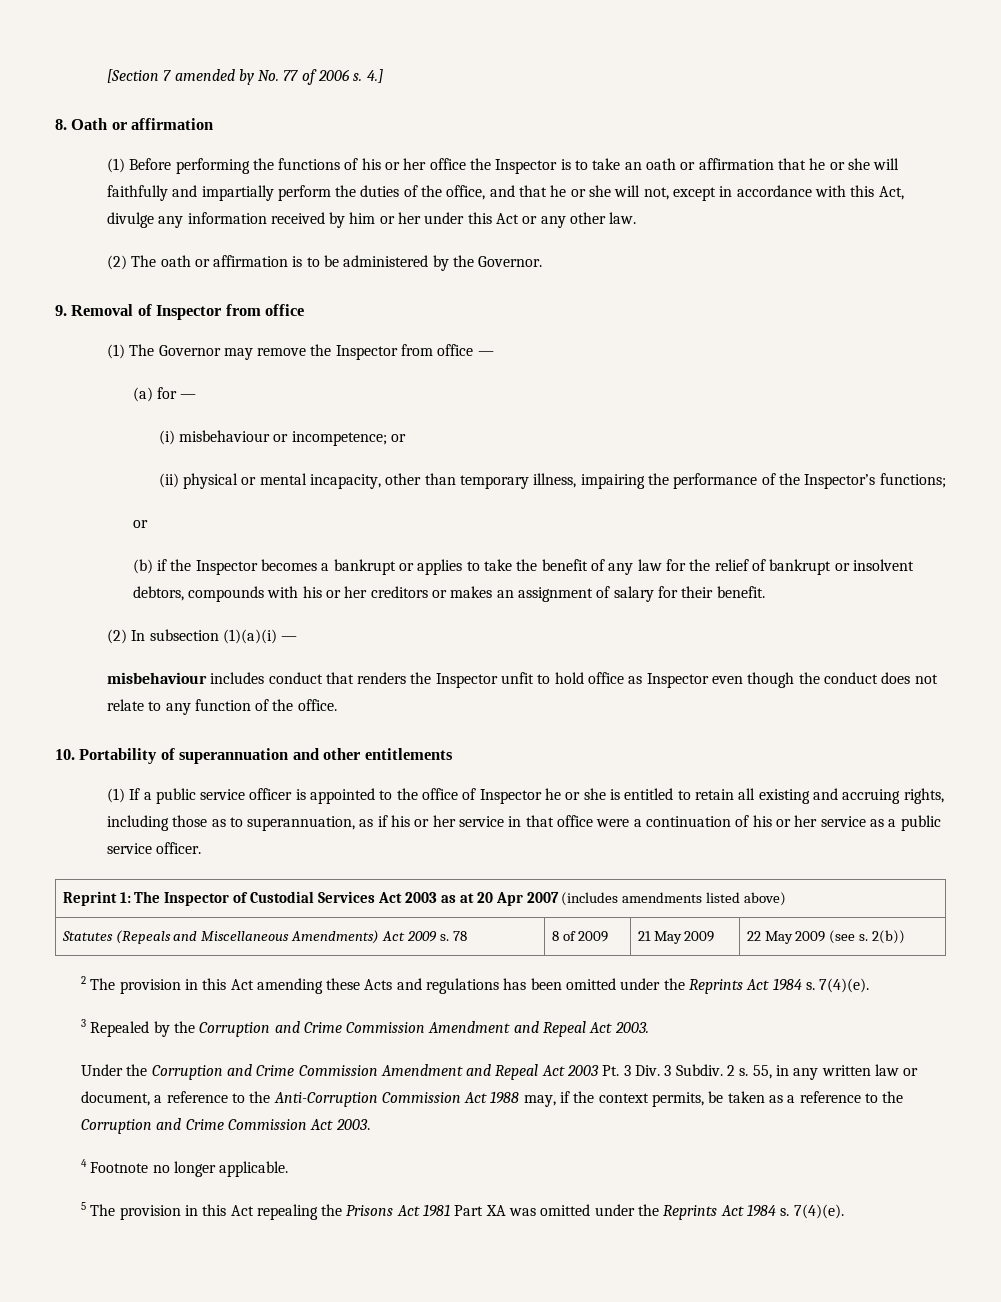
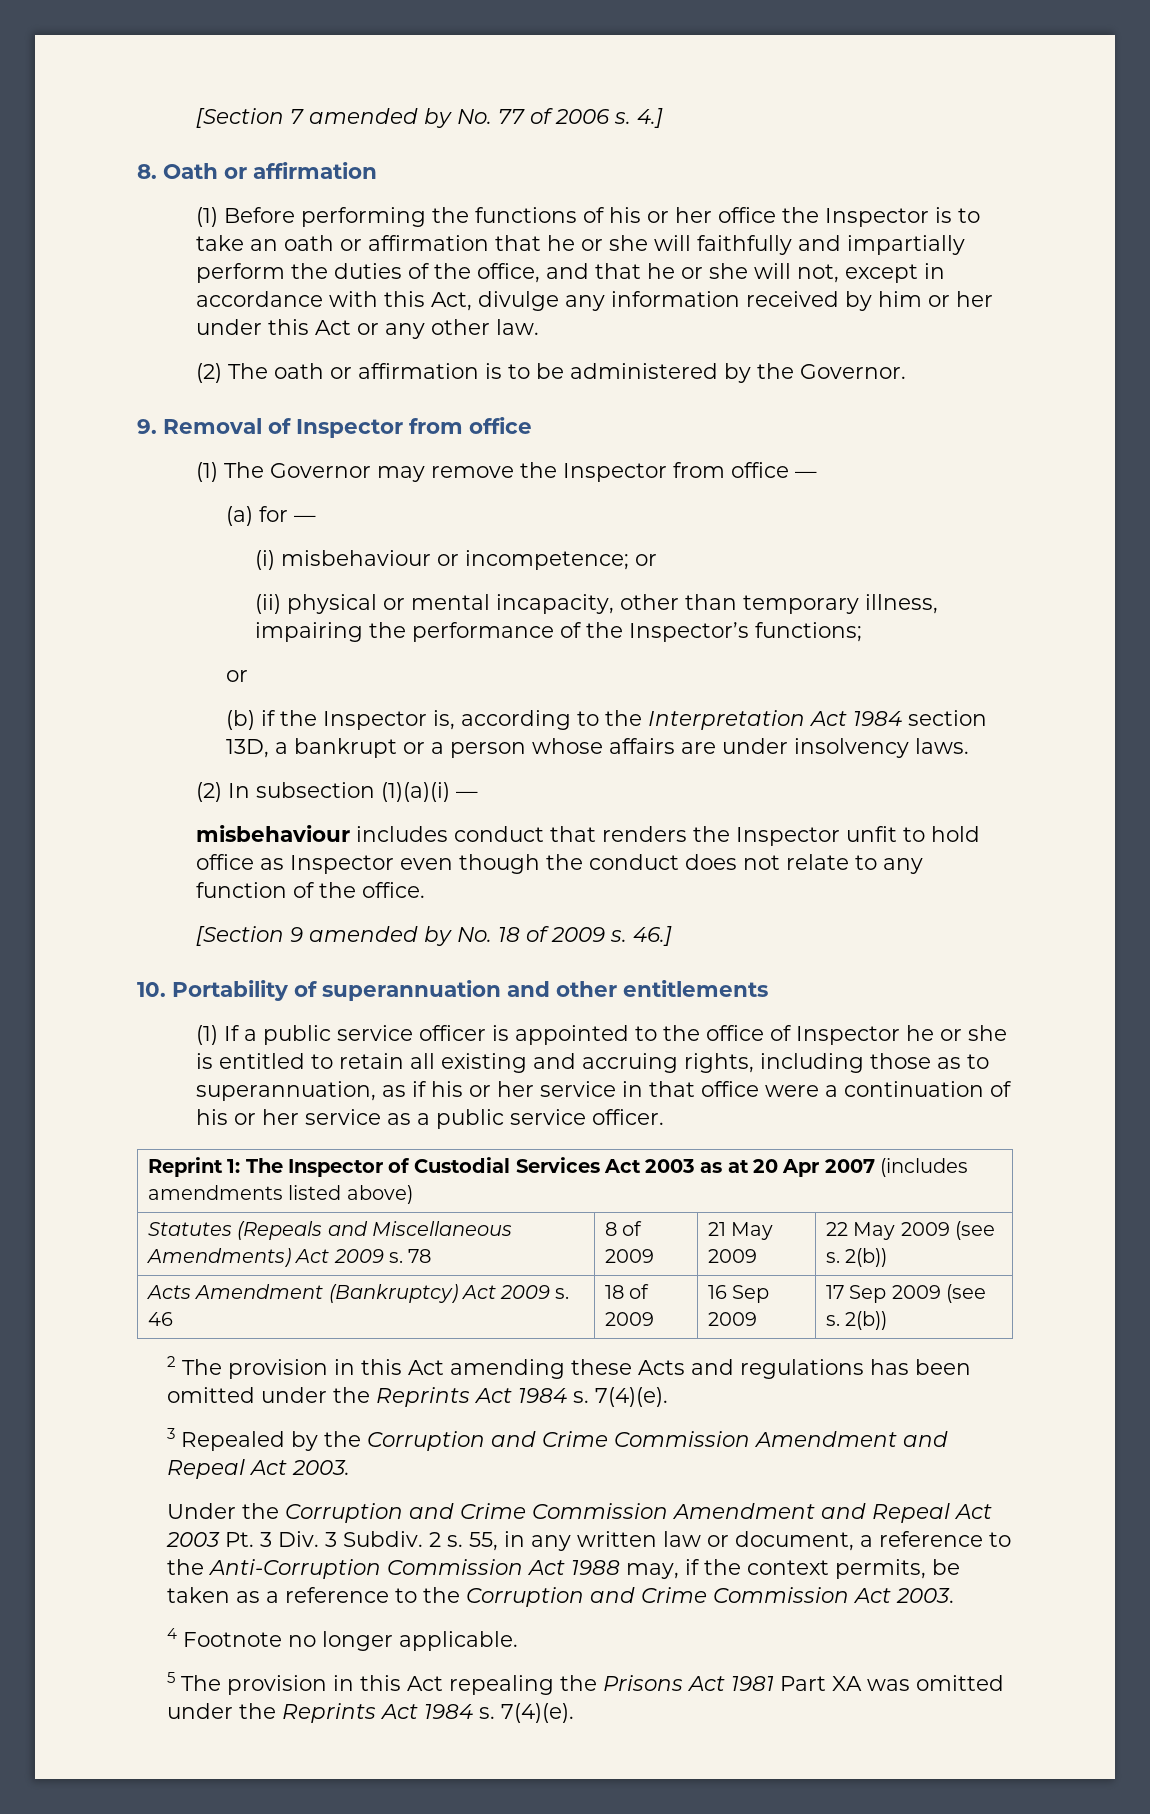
- (b) if the Inspector becomes a bankrupt or applies to take the benefit of any law for the relief of bankrupt or insolvent debtors, compounds with his or her creditors or makes an assignment of salary for their benefit.
+ (b) if the Inspector is, according to the Interpretation Act 1984 section 13D, a bankrupt or a person whose affairs are under insolvency laws.
+ [Section 9 amended by No. 18 of 2009 s. 46.]
+ Acts Amendment (Bankruptcy) Act 2009 s. 46 | 18 of 2009 | 16 Sep 2009 | 17 Sep 2009 (see s. 2(b))

